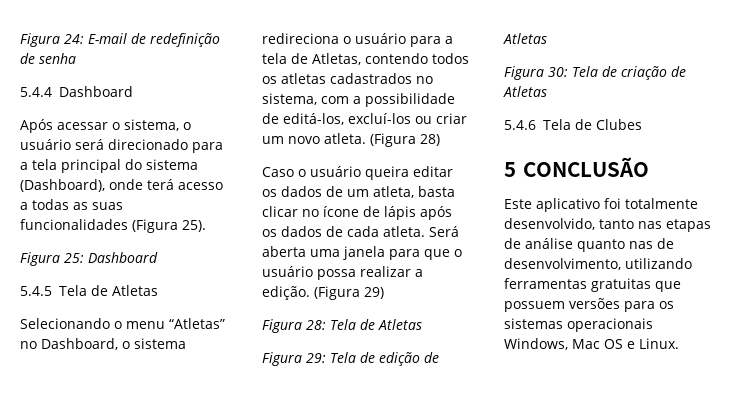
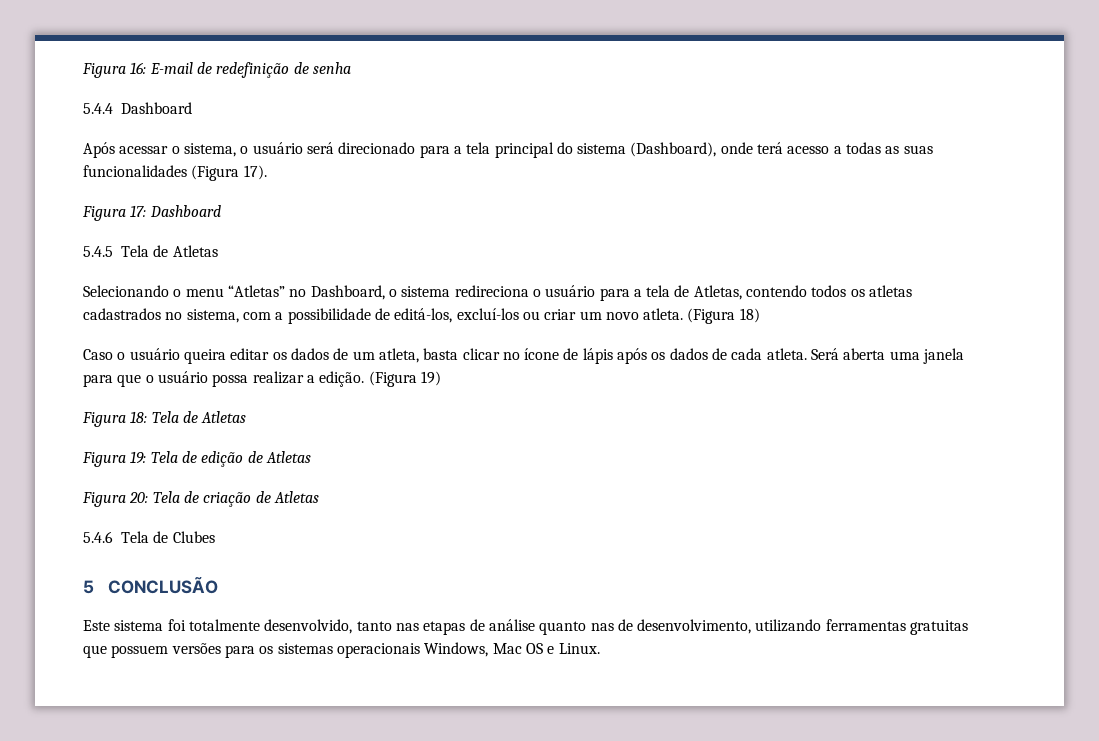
- Figura 24: E-mail de redefinição de senha
+ Figura 16: E-mail de redefinição de senha
- Após acessar o sistema, o usuário será direcionado para a tela principal do sistema (Dashboard), onde terá acesso a todas as suas funcionalidades (Figura 25).
- Figura 25: Dashboard
+ Após acessar o sistema, o usuário será direcionado para a tela principal do sistema (Dashboard), onde terá acesso a todas as suas funcionalidades (Figura 17).
+ Figura 17: Dashboard
- (Figura 28)
+ (Figura 18)
- (Figura 29)
- Figura 28: Tela de Atletas
+ (Figura 19)
+ Figura 18: Tela de Atletas
- Figura 29: Tela de edição de Atletas
+ Figura 19: Tela de edição de Atletas
- Figura 30: Tela de criação de Atletas
+ Figura 20: Tela de criação de Atletas
- Este aplicativo foi totalmente desenvolvido, tanto nas etapas de análise quanto nas de desenvolvimento, utilizando ferramentas gratuitas que possuem versões para os sistemas operacionais Windows, Mac OS e Linux.
+ Este sistema foi totalmente desenvolvido, tanto nas etapas de análise quanto nas de desenvolvimento, utilizando ferramentas gratuitas que possuem versões para os sistemas operacionais Windows, Mac OS e Linux.

